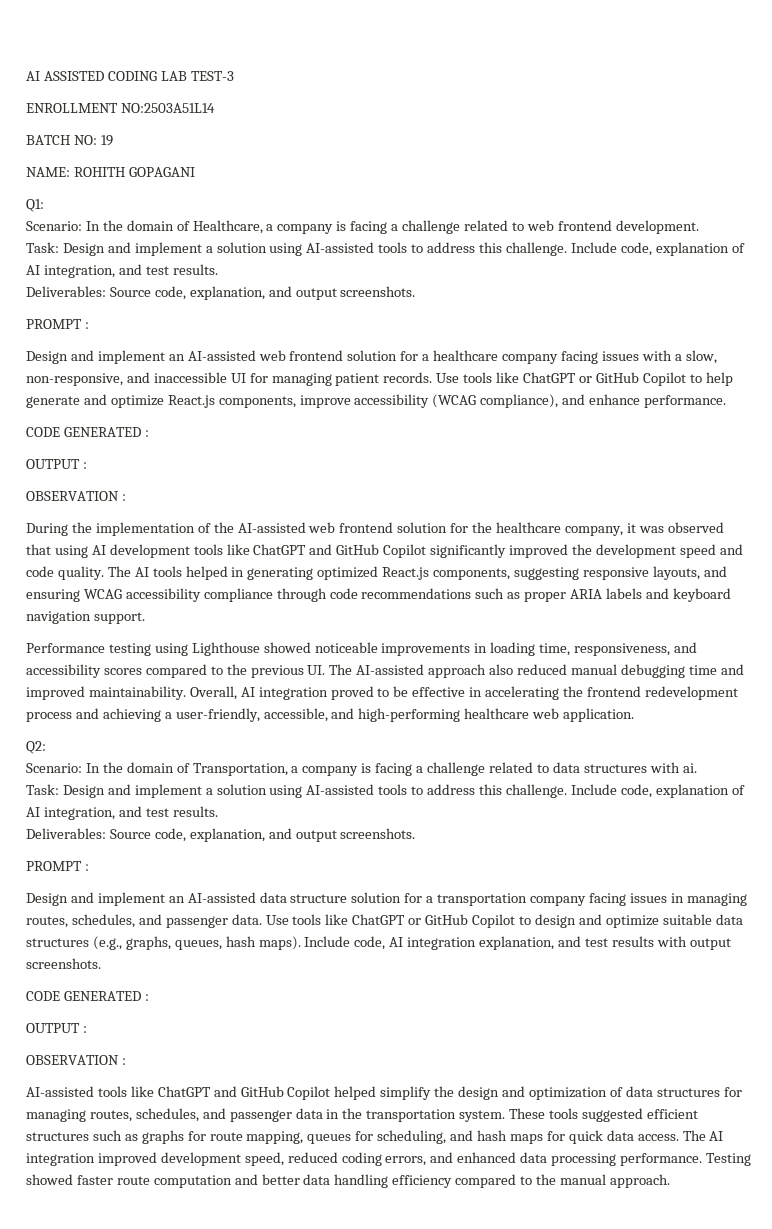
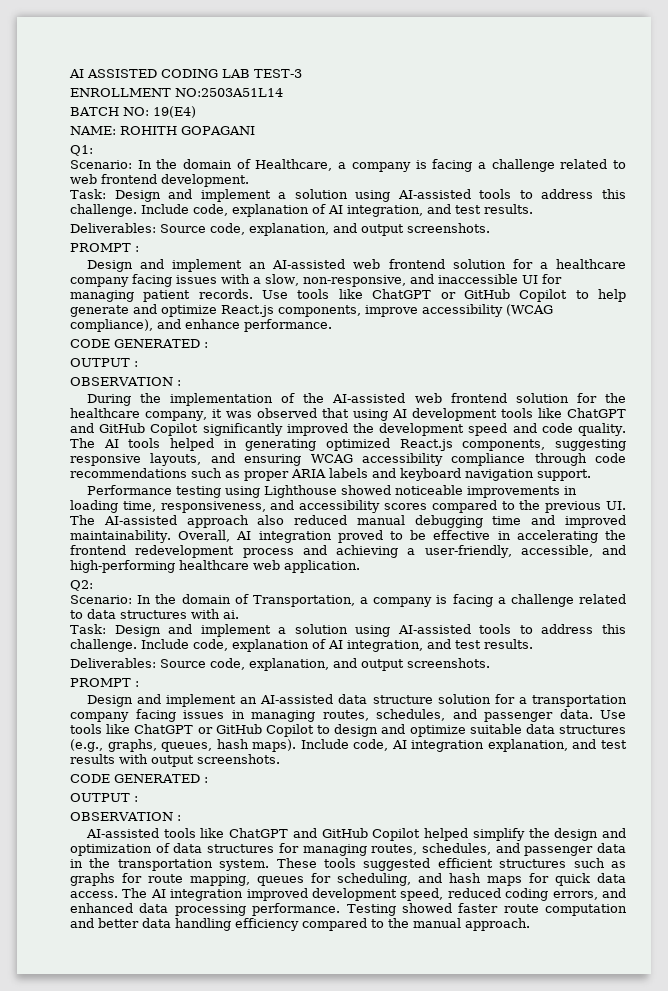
- BATCH NO: 19
+ BATCH NO: 19(E4)

